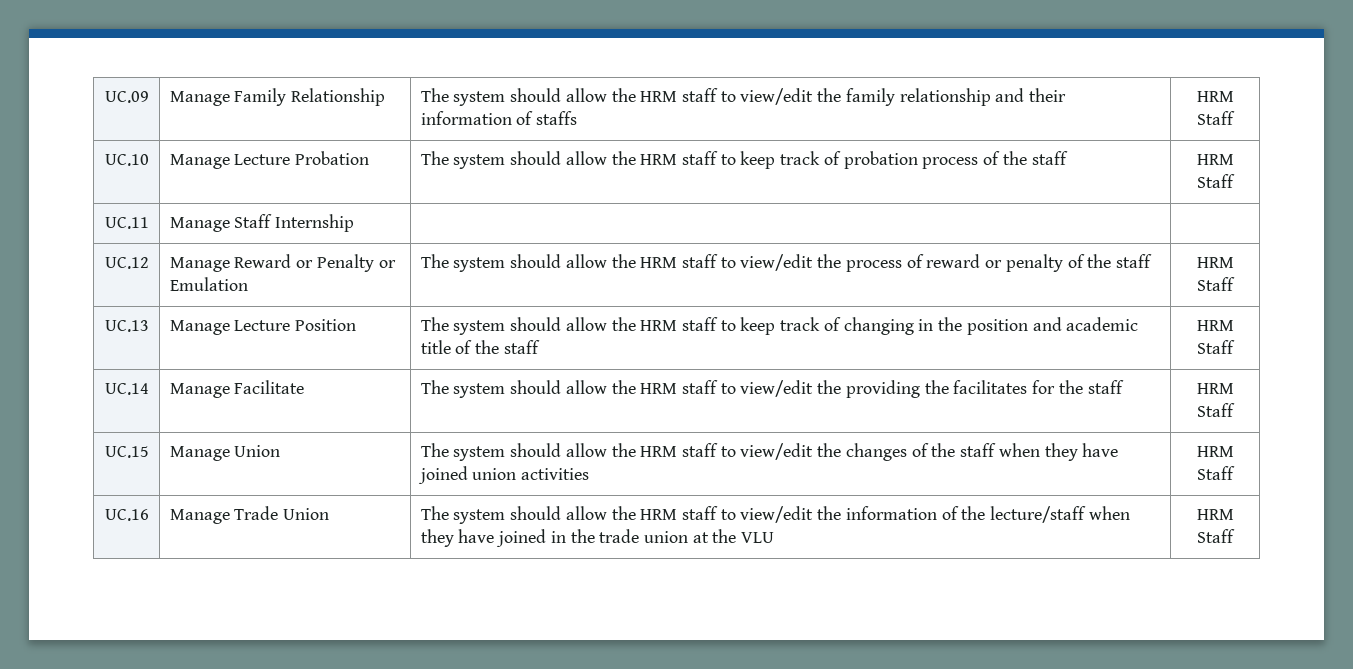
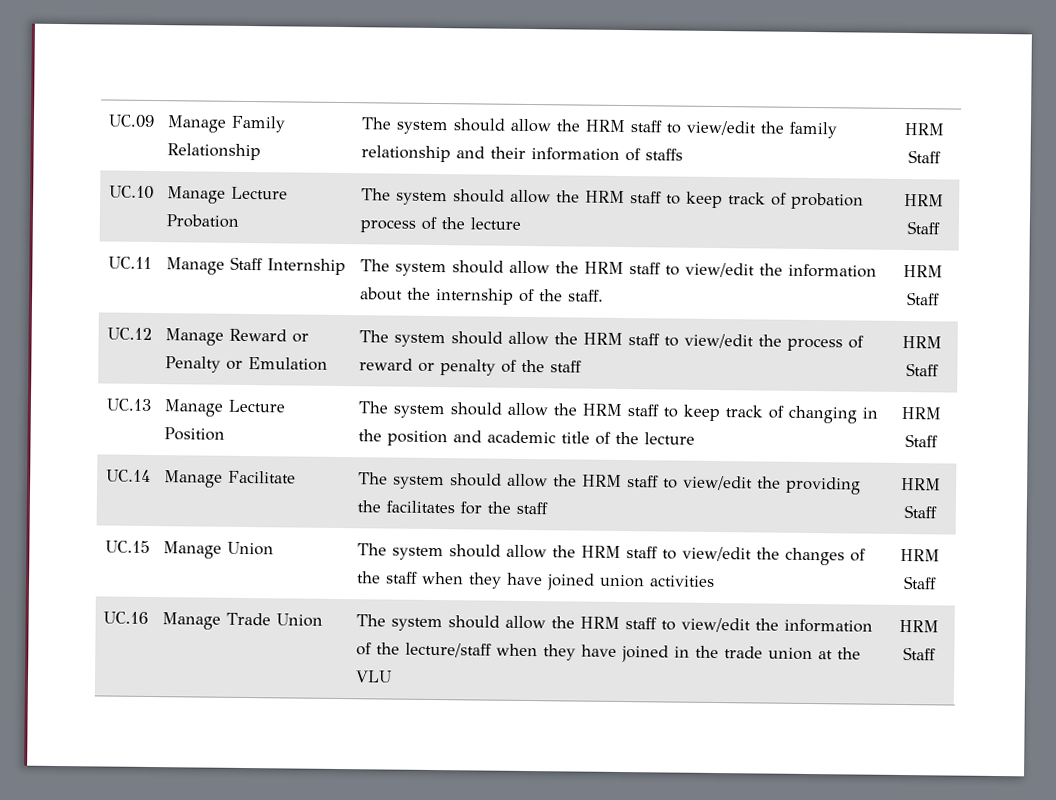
- UC.10 | Manage Lecture Probation | The system should allow the HRM staff to keep track of probation process of the staff | HRM Staff
+ UC.10 | Manage Lecture Probation | The system should allow the HRM staff to keep track of probation process of the lecture | HRM Staff
- UC.11 | Manage Staff Internship | |
+ UC.11 | Manage Staff Internship | The system should allow the HRM staff to view/edit the information about the internship of the staff. | HRM Staff
- UC.13 | Manage Lecture Position | The system should allow the HRM staff to keep track of changing in the position and academic title of the staff | HRM Staff
+ UC.13 | Manage Lecture Position | The system should allow the HRM staff to keep track of changing in the position and academic title of the lecture | HRM Staff

